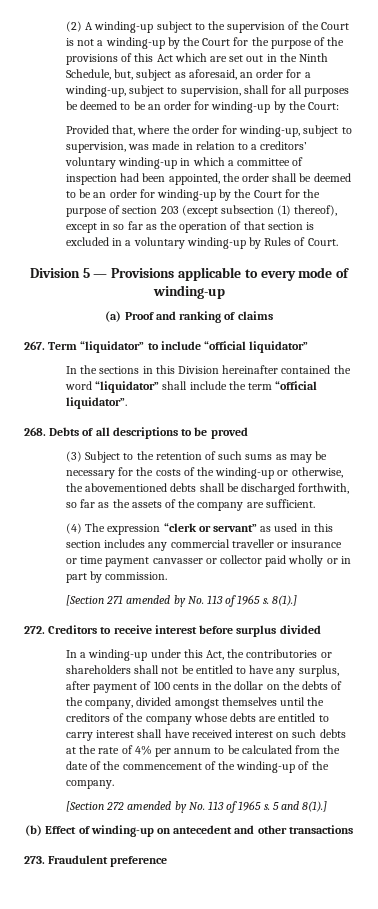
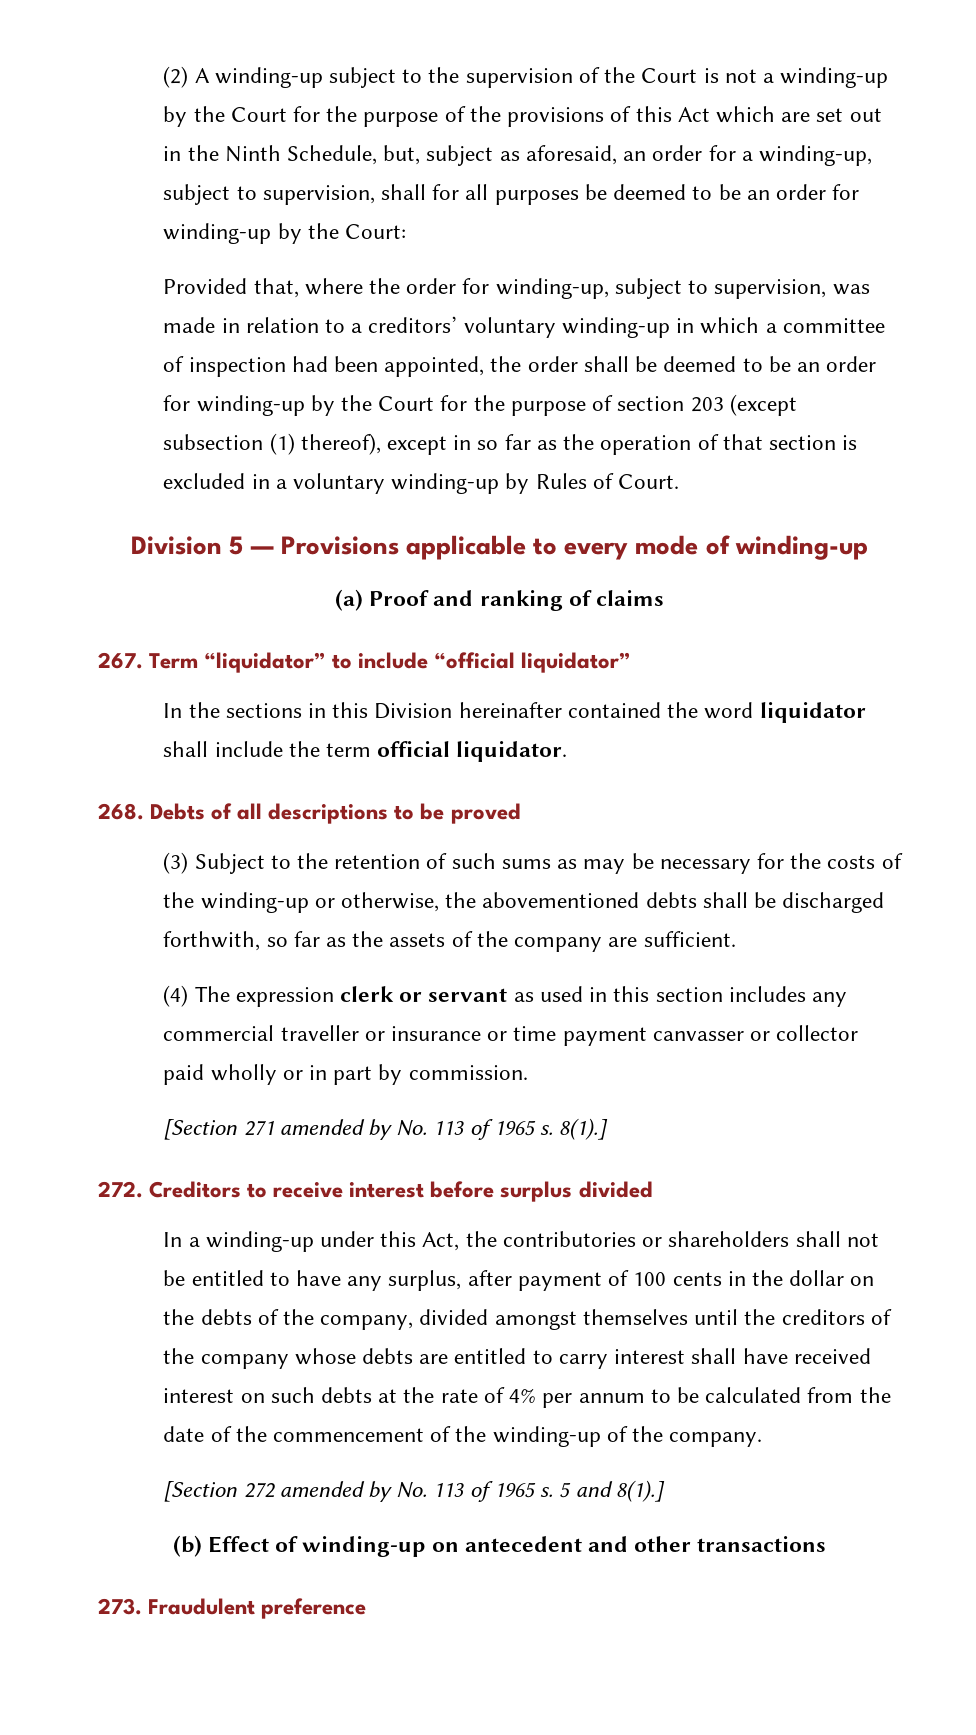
- In the sections in this Division hereinafter contained the word “liquidator” shall include the term “official liquidator”.
+ In the sections in this Division hereinafter contained the word liquidator shall include the term official liquidator.
- (4) The expression “clerk or servant” as used in this section includes any commercial traveller or insurance or time payment canvasser or collector paid wholly or in part by commission.
+ (4) The expression clerk or servant as used in this section includes any commercial traveller or insurance or time payment canvasser or collector paid wholly or in part by commission.

